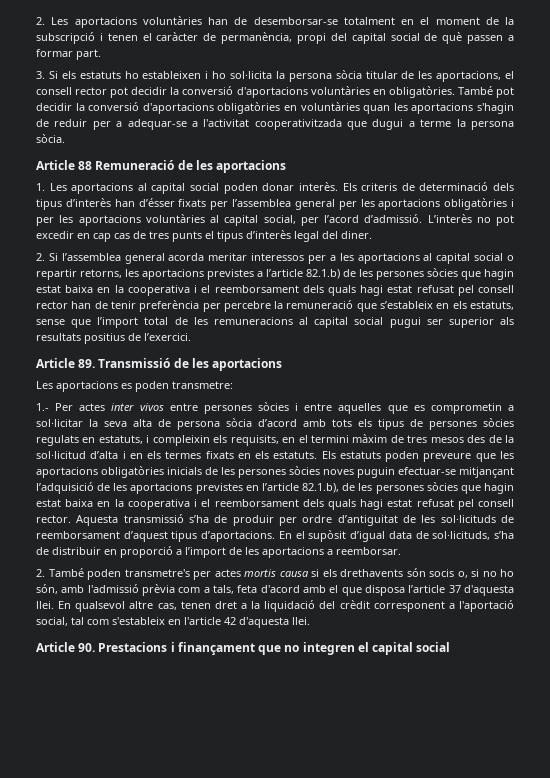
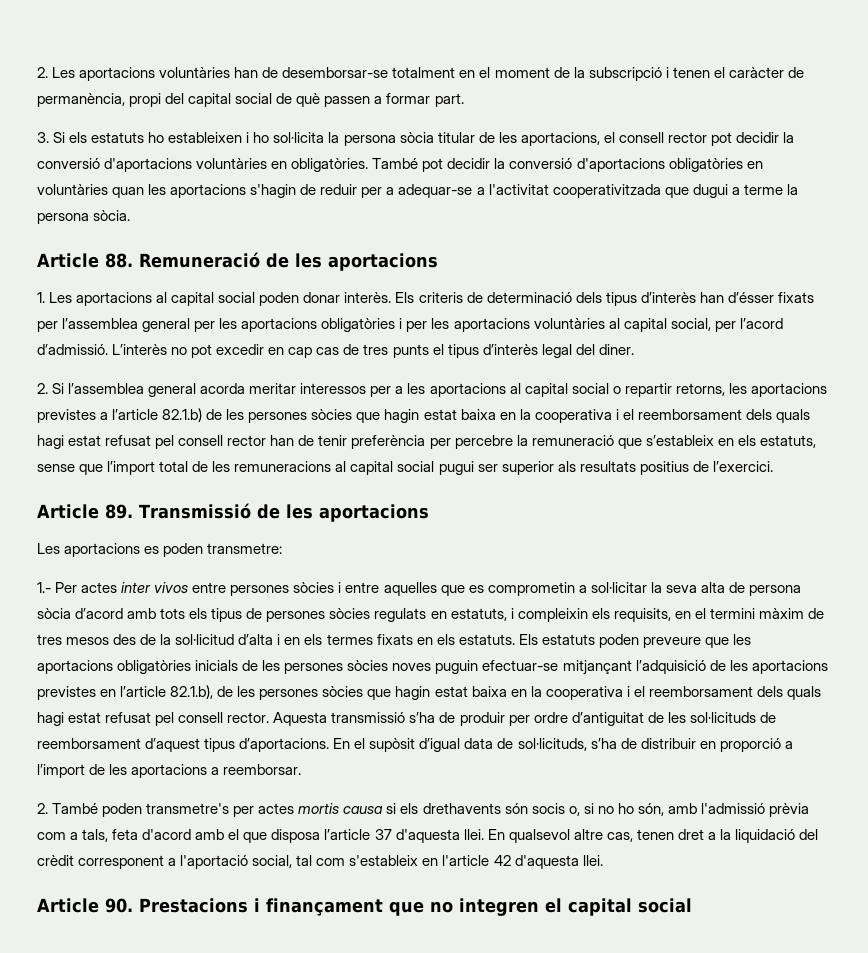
- Article 88 Remuneració de les aportacions
+ Article 88. Remuneració de les aportacions

